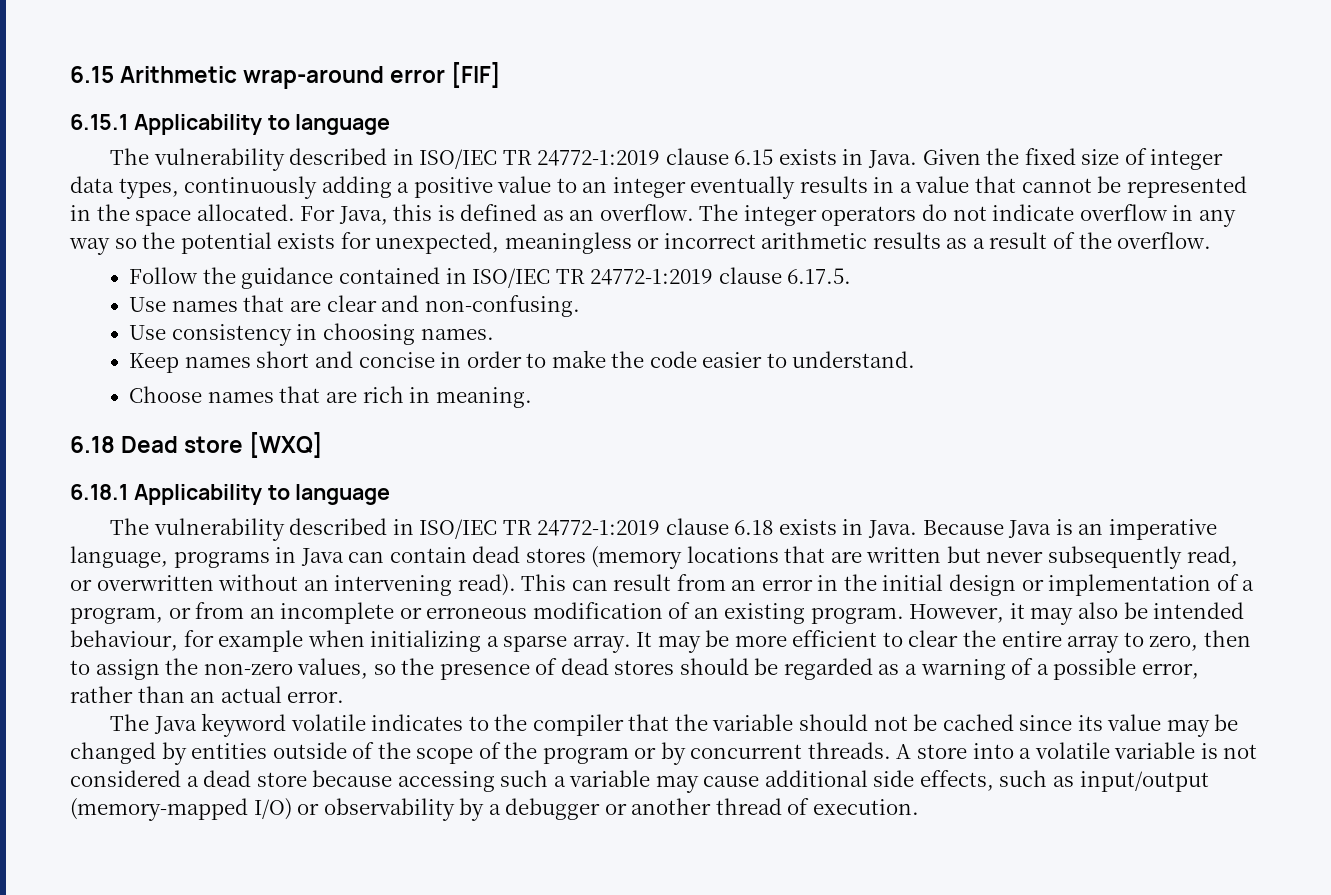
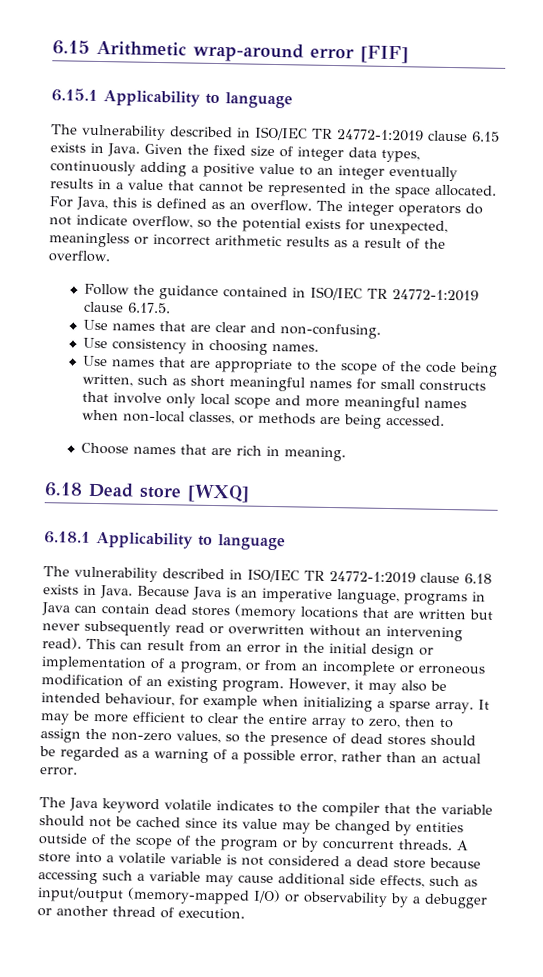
- The integer operators do not indicate overflow in any way so the potential exists for unexpected, meaningless or incorrect arithmetic results as a result of the overflow.
+ The integer operators do not indicate overflow, so the potential exists for unexpected, meaningless or incorrect arithmetic results as a result of the overflow.
- Keep names short and concise in order to make the code easier to understand.
+ Use names that are appropriate to the scope of the code being written, such as short meaningful names for small constructs that involve only local scope and more meaningful names when non-local classes, or methods are being accessed.
- Because Java is an imperative language, programs in Java can contain dead stores (memory locations that are written but never subsequently read, or overwritten without an intervening read).
+ Because Java is an imperative language, programs in Java can contain dead stores (memory locations that are written but never subsequently read or overwritten without an intervening read).

